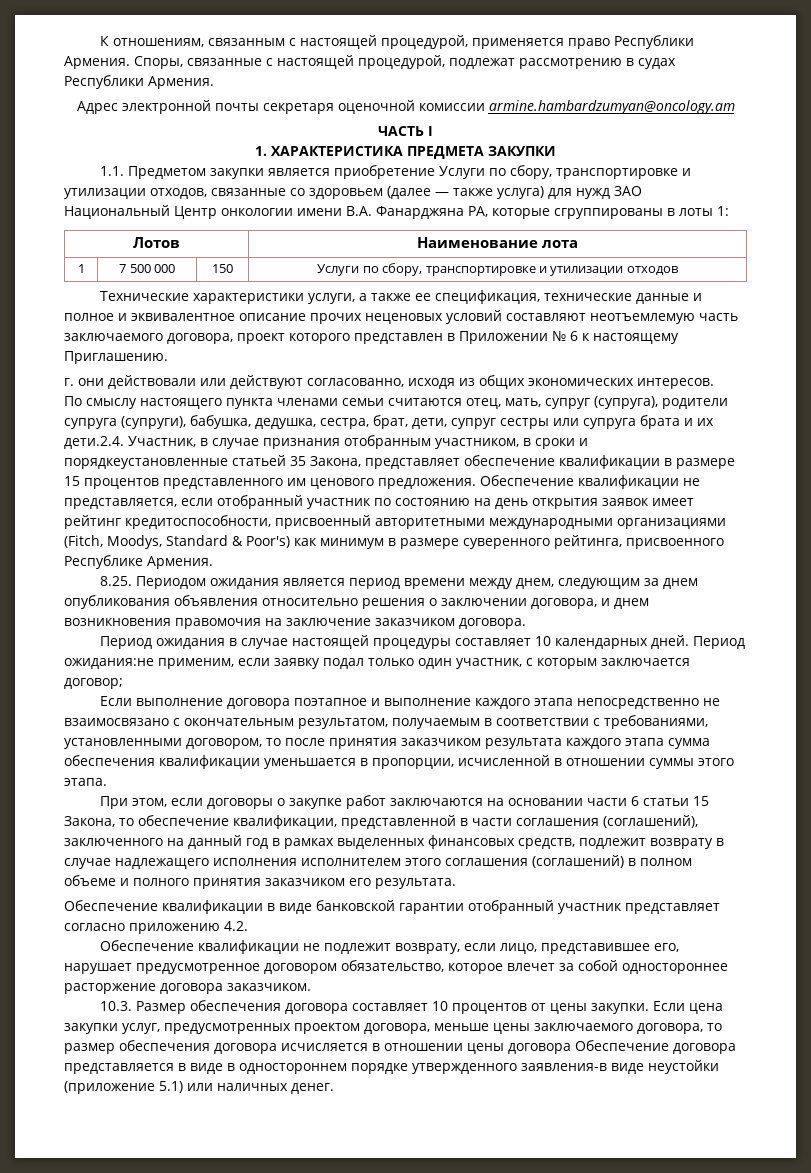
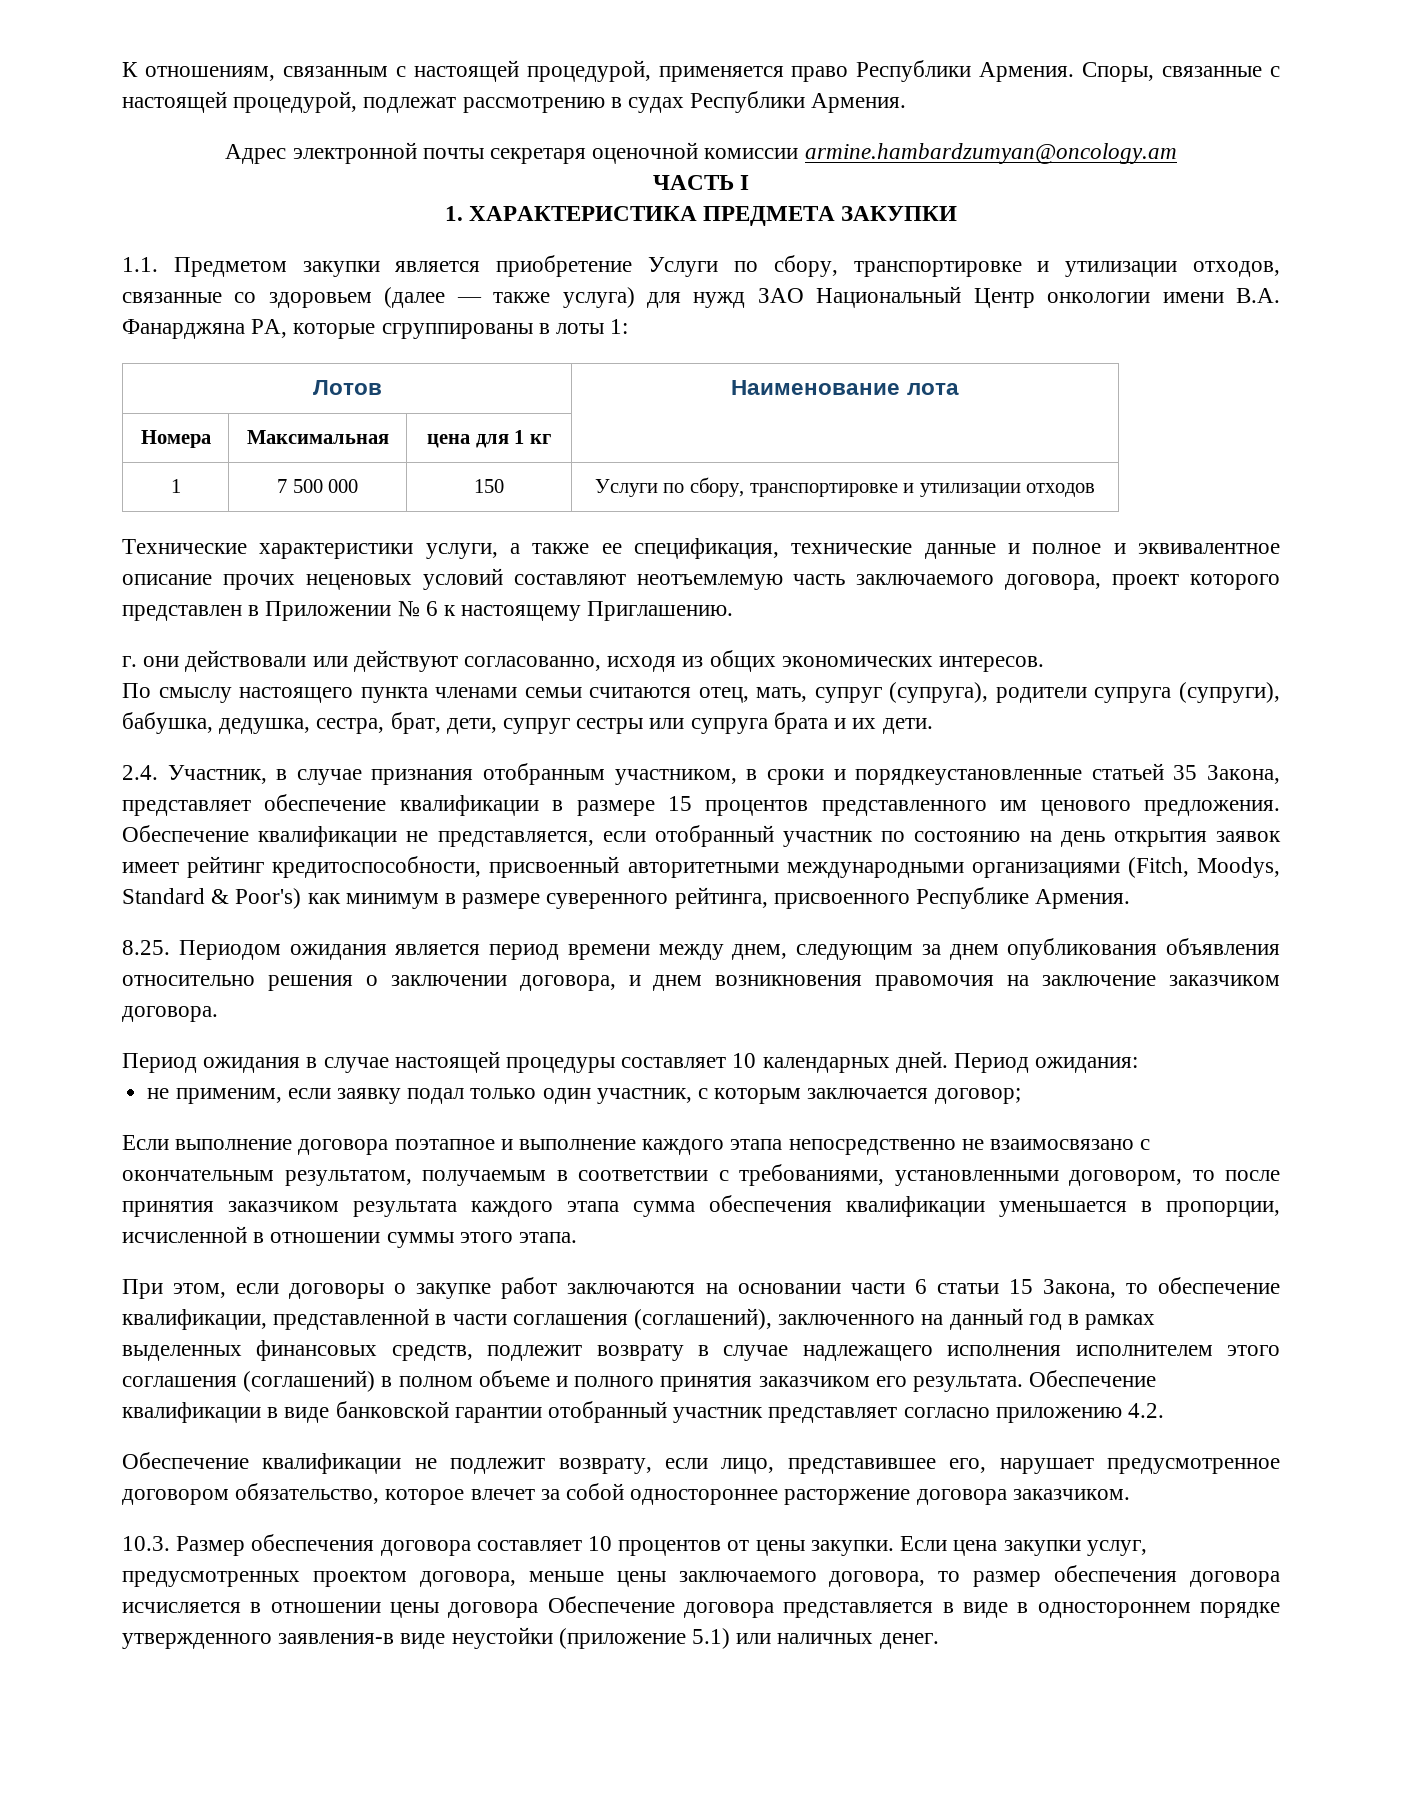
+ Номера | Максимальная | цена для 1 кг |
- По смыслу настоящего пункта членами семьи считаются отец, мать, супруг (супруга), родители супруга (супруги), бабушка, дедушка, сестра, брат, дети, супруг сестры или супруга брата и их дети.2.4. Участник, в случае признания отобранным участником, в сроки и порядкеустановленные статьей 35 Закона, представляет обеспечение квалификации в размере 15 процентов представленного им ценового предложения.
+ По смыслу настоящего пункта членами семьи считаются отец, мать, супруг (супруга), родители супруга (супруги), бабушка, дедушка, сестра, брат, дети, супруг сестры или супруга брата и их дети.
+ 2.4. Участник, в случае признания отобранным участником, в сроки и порядкеустановленные статьей 35 Закона, представляет обеспечение квалификации в размере 15 процентов представленного им ценового предложения.
- Период ожидания:не применим, если заявку подал только один участник, с которым заключается договор;
+ Период ожидания:
+ не применим, если заявку подал только один участник, с которым заключается договор;
- При этом, если договоры о закупке работ заключаются на основании части 6 статьи 15 Закона, то обеспечение квалификации, представленной в части соглашения (соглашений), заключенного на данный год в рамках выделенных финансовых средств, подлежит возврату в случае надлежащего исполнения исполнителем этого соглашения (соглашений) в полном объеме и полного принятия заказчиком его результата.
- Обеспечение квалификации в виде банковской гарантии отобранный участник представляет согласно приложению 4.2.
+ При этом, если договоры о закупке работ заключаются на основании части 6 статьи 15 Закона, то обеспечение квалификации, представленной в части соглашения (соглашений), заключенного на данный год в рамках выделенных финансовых средств, подлежит возврату в случае надлежащего исполнения исполнителем этого соглашения (соглашений) в полном объеме и полного принятия заказчиком его результата. Обеспечение квалификации в виде банковской гарантии отобранный участник представляет согласно приложению 4.2.

